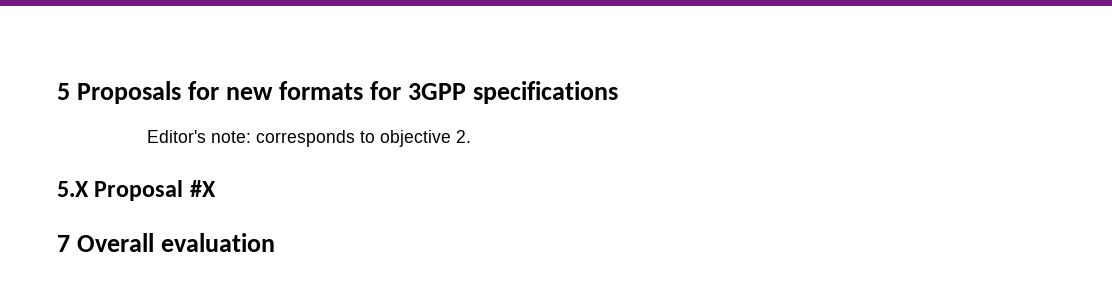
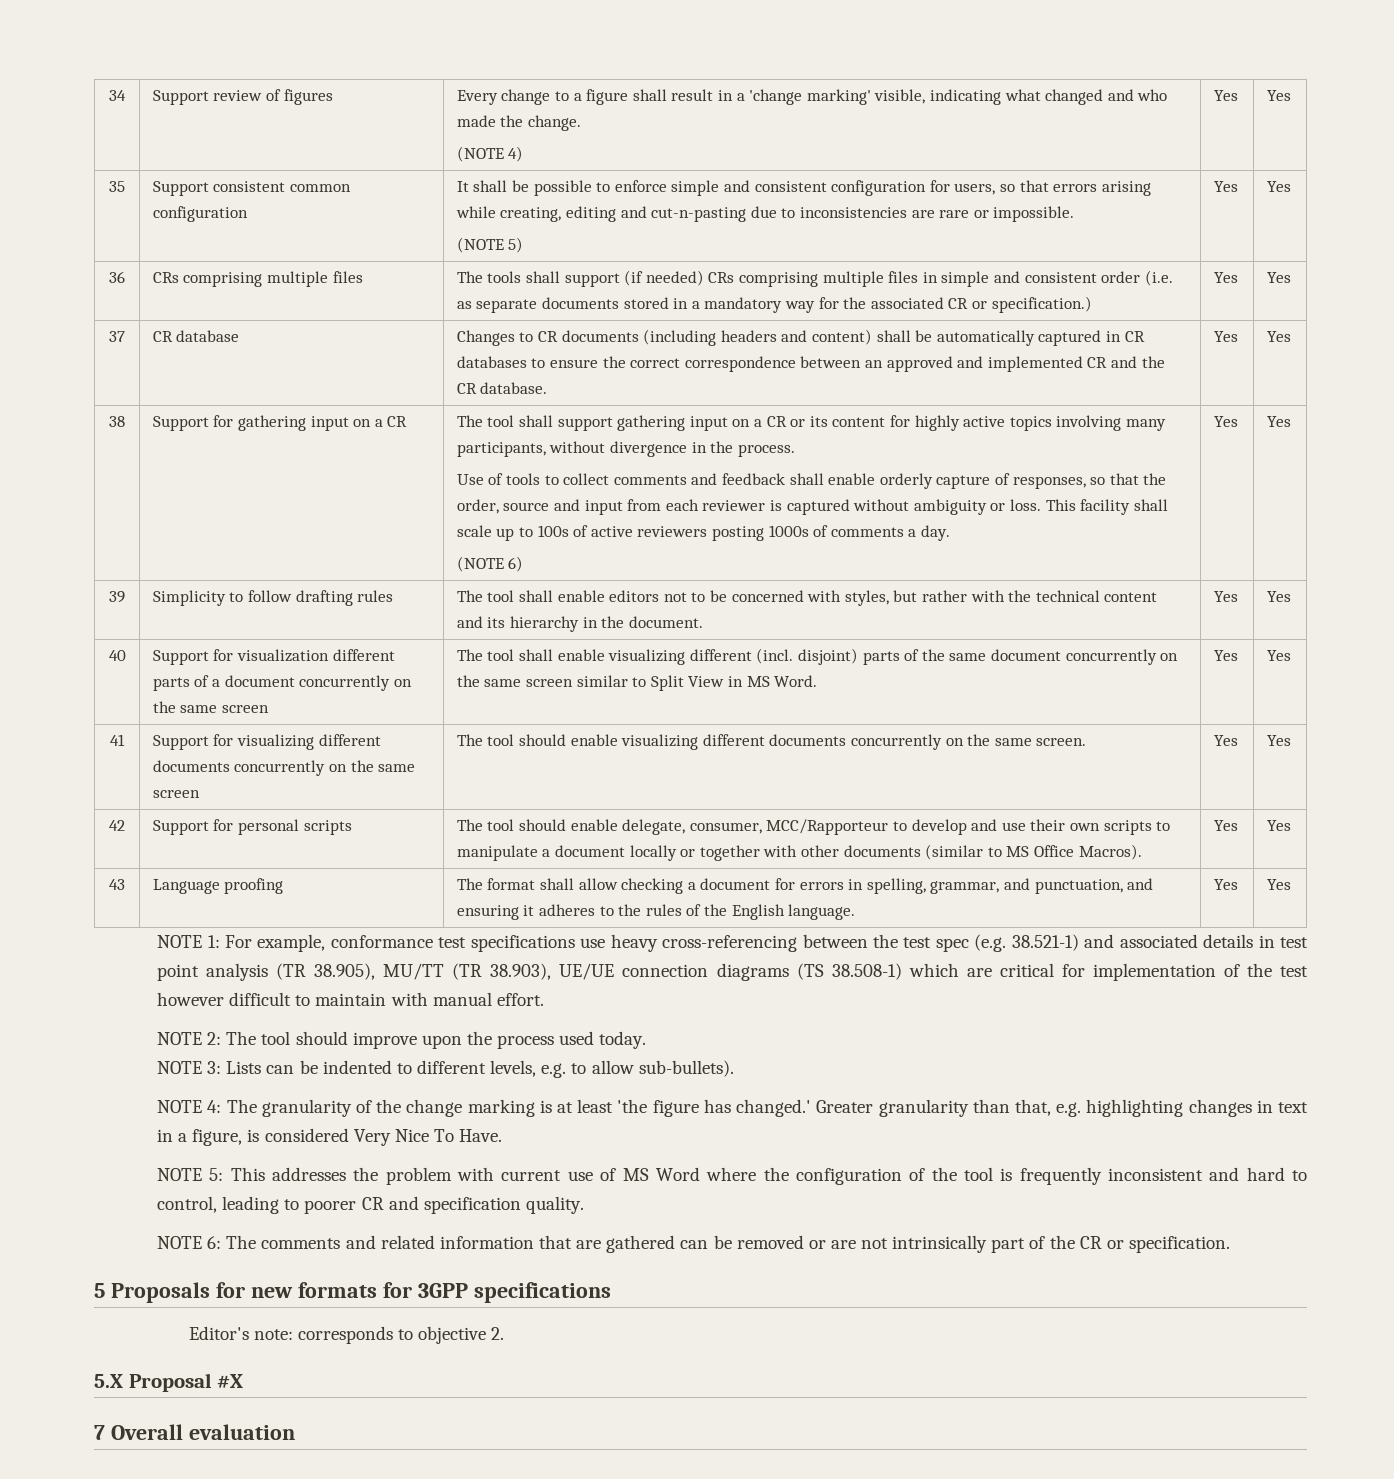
+ 34 | Support review of figures | Every change to a figure shall result in a 'change marking' visible, indicating what changed and who made the change.
+ (NOTE 4) | Yes | Yes
+ 35 | Support consistent common configuration | It shall be possible to enforce simple and consistent configuration for users, so that errors arising while creating, editing and cut-n-pasting due to inconsistencies are rare or impossible.
+ (NOTE 5) | Yes | Yes
+ 36 | CRs comprising multiple files | The tools shall support (if needed) CRs comprising multiple files in simple and consistent order (i.e. as separate documents stored in a mandatory way for the associated CR or specification.) | Yes | Yes
+ 37 | CR database | Changes to CR documents (including headers and content) shall be automatically captured in CR databases to ensure the correct correspondence between an approved and implemented CR and the CR database. | Yes | Yes
+ 38 | Support for gathering input on a CR | The tool shall support gathering input on a CR or its content for highly active topics involving many participants, without divergence in the process.
+ Use of tools to collect comments and feedback shall enable orderly capture of responses, so that the order, source and input from each reviewer is captured without ambiguity or loss. This facility shall scale up to 100s of active reviewers posting 1000s of comments a day.
+ (NOTE 6) | Yes | Yes
+ 39 | Simplicity to follow drafting rules | The tool shall enable editors not to be concerned with styles, but rather with the technical content and its hierarchy in the document. | Yes | Yes
+ 40 | Support for visualization different parts of a document concurrently on the same screen | The tool shall enable visualizing different (incl. disjoint) parts of the same document concurrently on the same screen similar to Split View in MS Word. | Yes | Yes
+ 41 | Support for visualizing different documents concurrently on the same screen | The tool should enable visualizing different documents concurrently on the same screen. | Yes | Yes
+ 42 | Support for personal scripts | The tool should enable delegate, consumer, MCC/Rapporteur to develop and use their own scripts to manipulate a document locally or together with other documents (similar to MS Office Macros). | Yes | Yes
+ 43 | Language proofing | The format shall allow checking a document for errors in spelling, grammar, and punctuation, and ensuring it adheres to the rules of the English language. | Yes | Yes
+ NOTE 1: For example, conformance test specifications use heavy cross-referencing between the test spec (e.g. 38.521-1) and associated details in test point analysis (TR 38.905), MU/TT (TR 38.903), UE/UE connection diagrams (TS 38.508-1) which are critical for implementation of the test however difficult to maintain with manual effort.
+ NOTE 2: The tool should improve upon the process used today.
+ NOTE 3: Lists can be indented to different levels, e.g. to allow sub-bullets).
+ NOTE 4: The granularity of the change marking is at least 'the figure has changed.' Greater granularity than that, e.g. highlighting changes in text in a figure, is considered Very Nice To Have.
+ NOTE 5: This addresses the problem with current use of MS Word where the configuration of the tool is frequently inconsistent and hard to control, leading to poorer CR and specification quality.
+ NOTE 6: The comments and related information that are gathered can be removed or are not intrinsically part of the CR or specification.

